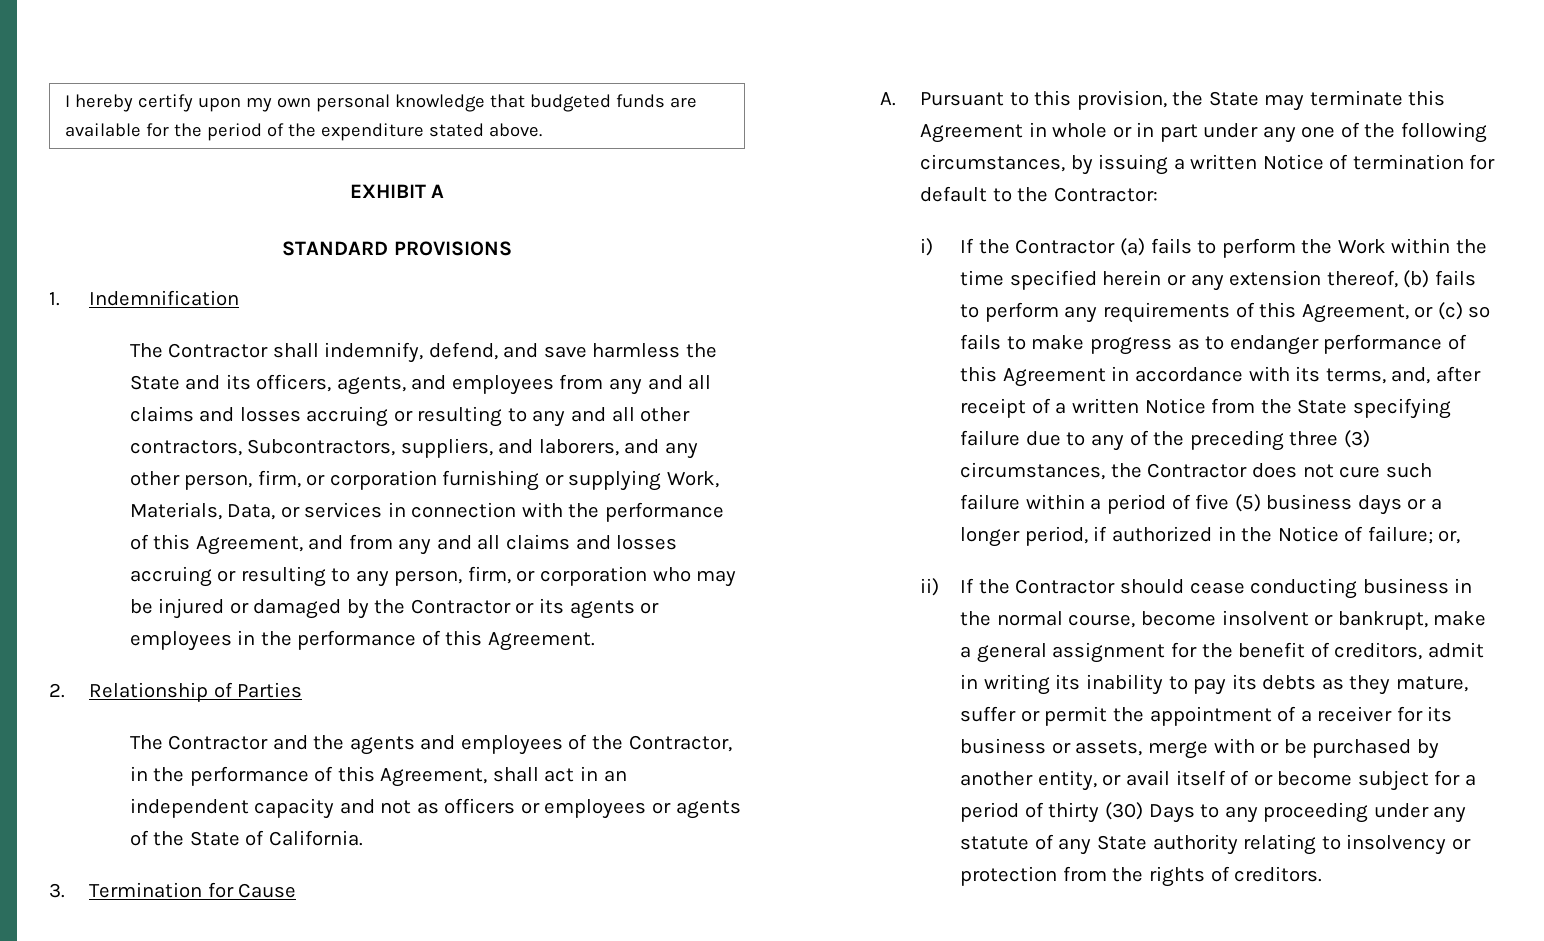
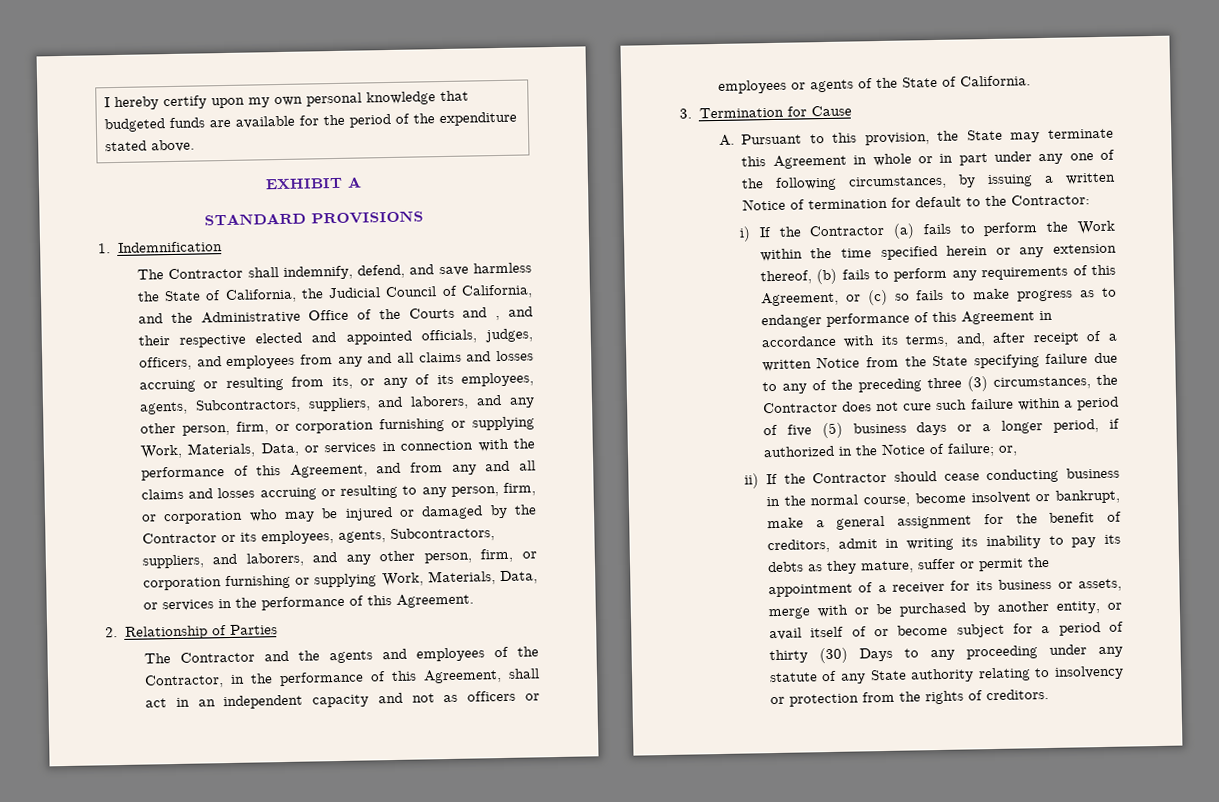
- The Contractor shall indemnify, defend, and save harmless the State and its officers, agents, and employees from any and all claims and losses accruing or resulting to any and all other contractors, Subcontractors, suppliers, and laborers, and any other person, firm, or corporation furnishing or supplying Work, Materials, Data, or services in connection with the performance of this Agreement, and from any and all claims and losses accruing or resulting to any person, firm, or corporation who may be injured or damaged by the Contractor or its agents or employees in the performance of this Agreement.
+ The Contractor shall indemnify, defend, and save harmless the State of California, the Judicial Council of California, and the Administrative Office of the Courts and , and their respective elected and appointed officials, judges, officers, and employees from any and all claims and losses accruing or resulting from its, or any of its employees, agents, Subcontractors, suppliers, and laborers, and any other person, firm, or corporation furnishing or supplying Work, Materials, Data, or services in connection with the performance of this Agreement, and from any and all claims and losses accruing or resulting to any person, firm, or corporation who may be injured or damaged by the Contractor or its employees, agents, Subcontractors, suppliers, and laborers, and any other person, firm, or corporation furnishing or supplying Work, Materials, Data, or services in the performance of this Agreement.

